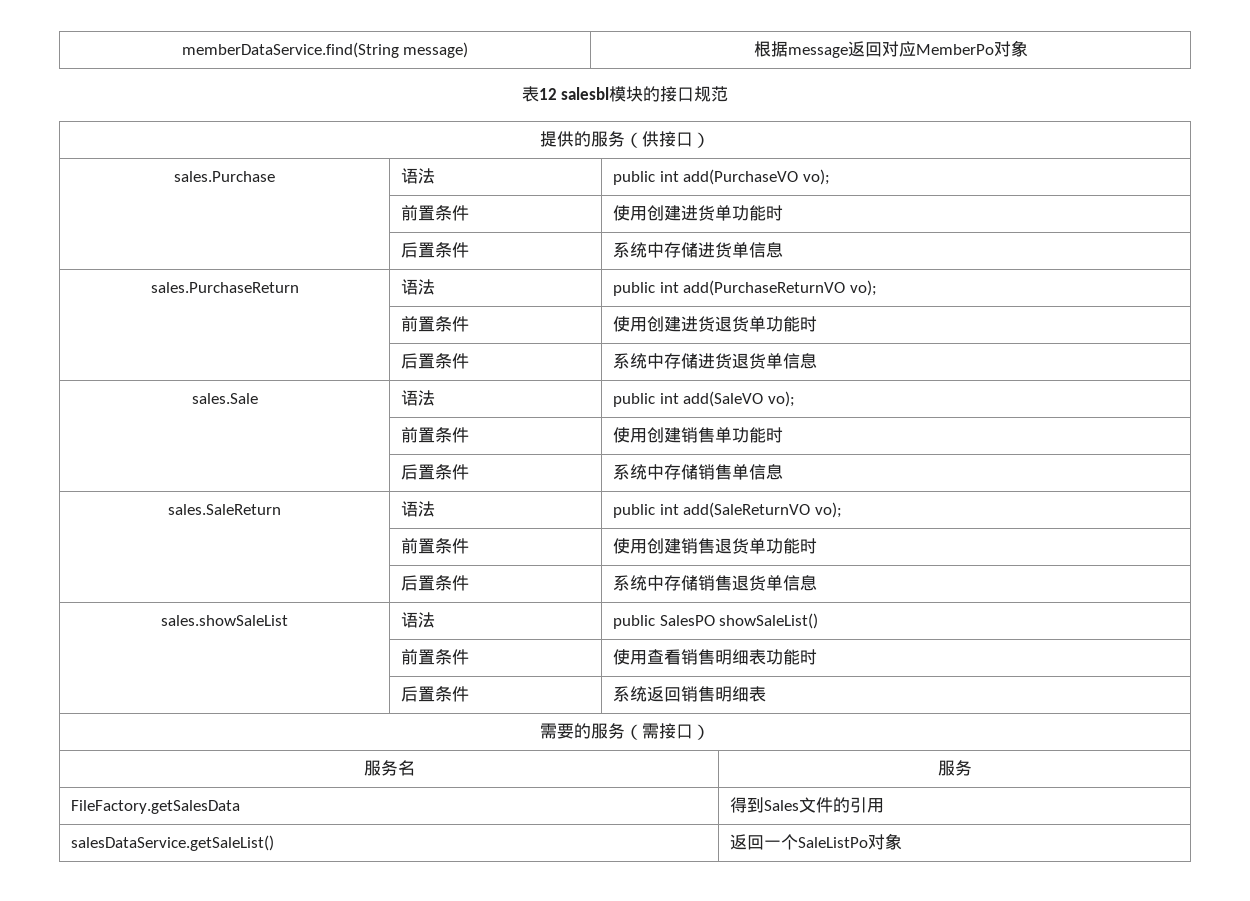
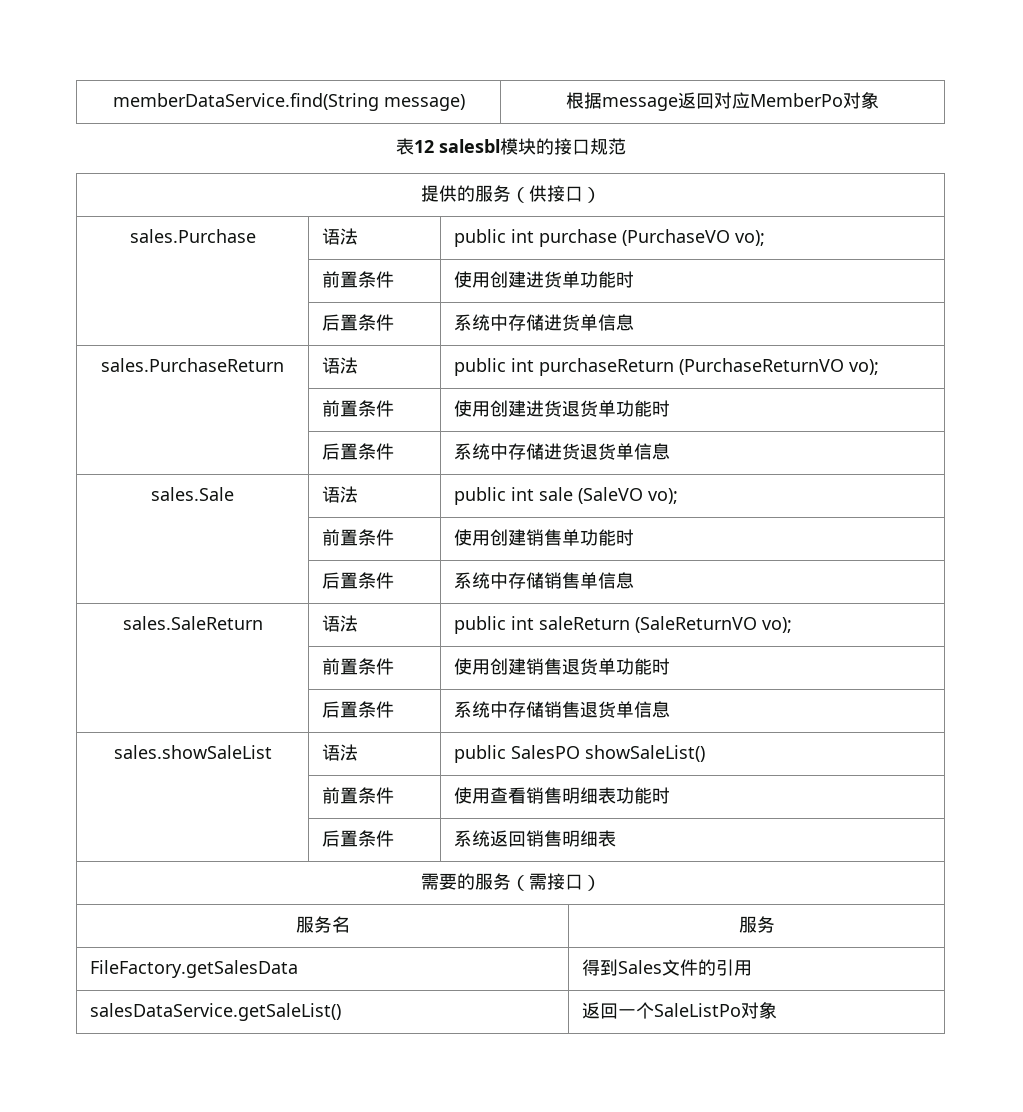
- sales.Purchase | 语法 | public int add(PurchaseVO vo);
+ sales.Purchase | 语法 | public int purchase (PurchaseVO vo);
- sales.PurchaseReturn | 语法 | public int add(PurchaseReturnVO vo);
+ sales.PurchaseReturn | 语法 | public int purchaseReturn (PurchaseReturnVO vo);
- sales.Sale | 语法 | public int add(SaleVO vo);
+ sales.Sale | 语法 | public int sale (SaleVO vo);
- sales.SaleReturn | 语法 | public int add(SaleReturnVO vo);
+ sales.SaleReturn | 语法 | public int saleReturn (SaleReturnVO vo);

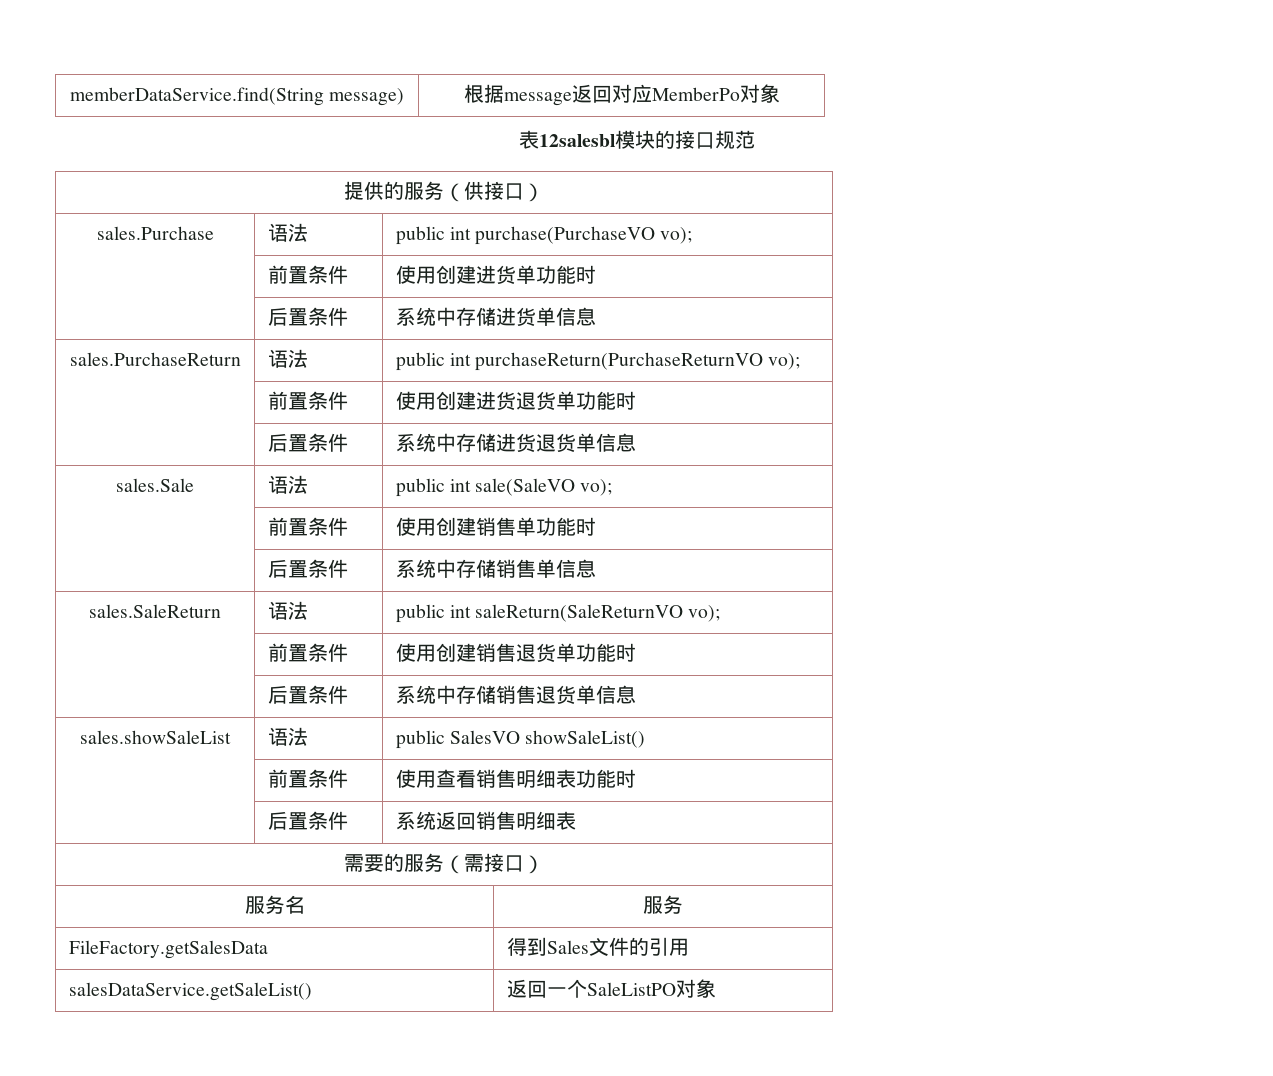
- 表12 salesbl模块的接口规范
+ 表12salesbl模块的接口规范
- sales.Purchase | 语法 | public int purchase (PurchaseVO vo);
+ sales.Purchase | 语法 | public int purchase(PurchaseVO vo);
- sales.PurchaseReturn | 语法 | public int purchaseReturn (PurchaseReturnVO vo);
+ sales.PurchaseReturn | 语法 | public int purchaseReturn(PurchaseReturnVO vo);
- sales.Sale | 语法 | public int sale (SaleVO vo);
+ sales.Sale | 语法 | public int sale(SaleVO vo);
- sales.SaleReturn | 语法 | public int saleReturn (SaleReturnVO vo);
+ sales.SaleReturn | 语法 | public int saleReturn(SaleReturnVO vo);
- sales.showSaleList | 语法 | public SalesPO showSaleList()
+ sales.showSaleList | 语法 | public SalesVO showSaleList()
- salesDataService.getSaleList() | 返回一个SaleListPo对象
+ salesDataService.getSaleList() | 返回一个SaleListPO对象

